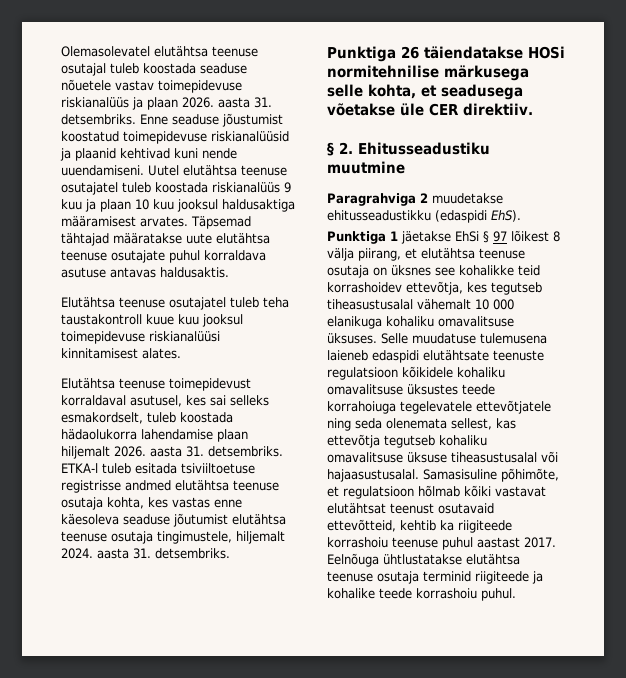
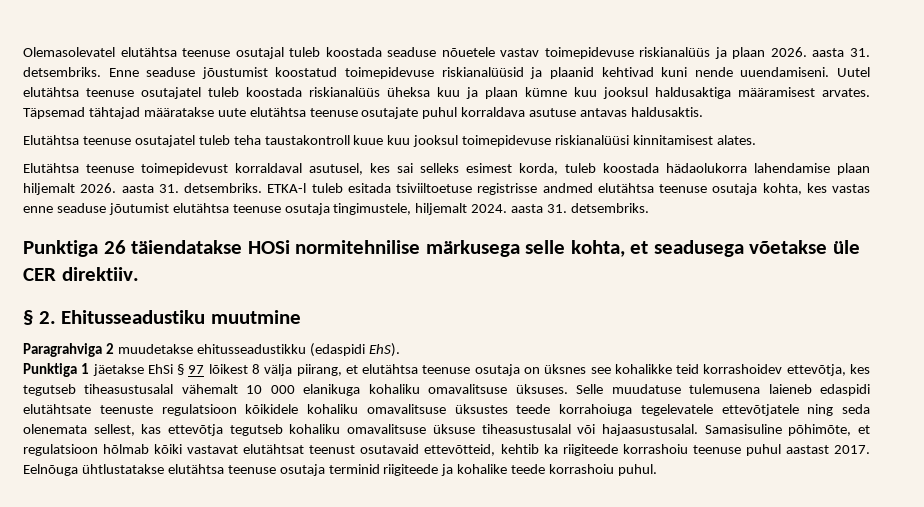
- Uutel elutähtsa teenuse osutajatel tuleb koostada riskianalüüs 9 kuu ja plaan 10 kuu jooksul haldusaktiga määramisest arvates.
+ Uutel elutähtsa teenuse osutajatel tuleb koostada riskianalüüs üheksa kuu ja plaan kümne kuu jooksul haldusaktiga määramisest arvates.
- Elutähtsa teenuse toimepidevust korraldaval asutusel, kes sai selleks esmakordselt, tuleb koostada hädaolukorra lahendamise plaan hiljemalt 2026. aasta 31. detsembriks.
+ Elutähtsa teenuse toimepidevust korraldaval asutusel, kes sai selleks esimest korda, tuleb koostada hädaolukorra lahendamise plaan hiljemalt 2026. aasta 31. detsembriks.
- ETKA-l tuleb esitada tsiviiltoetuse registrisse andmed elutähtsa teenuse osutaja kohta, kes vastas enne käesoleva seaduse jõutumist elutähtsa teenuse osutaja tingimustele, hiljemalt 2024. aasta 31. detsembriks.
+ ETKA-l tuleb esitada tsiviiltoetuse registrisse andmed elutähtsa teenuse osutaja kohta, kes vastas enne seaduse jõutumist elutähtsa teenuse osutaja tingimustele, hiljemalt 2024. aasta 31. detsembriks.

